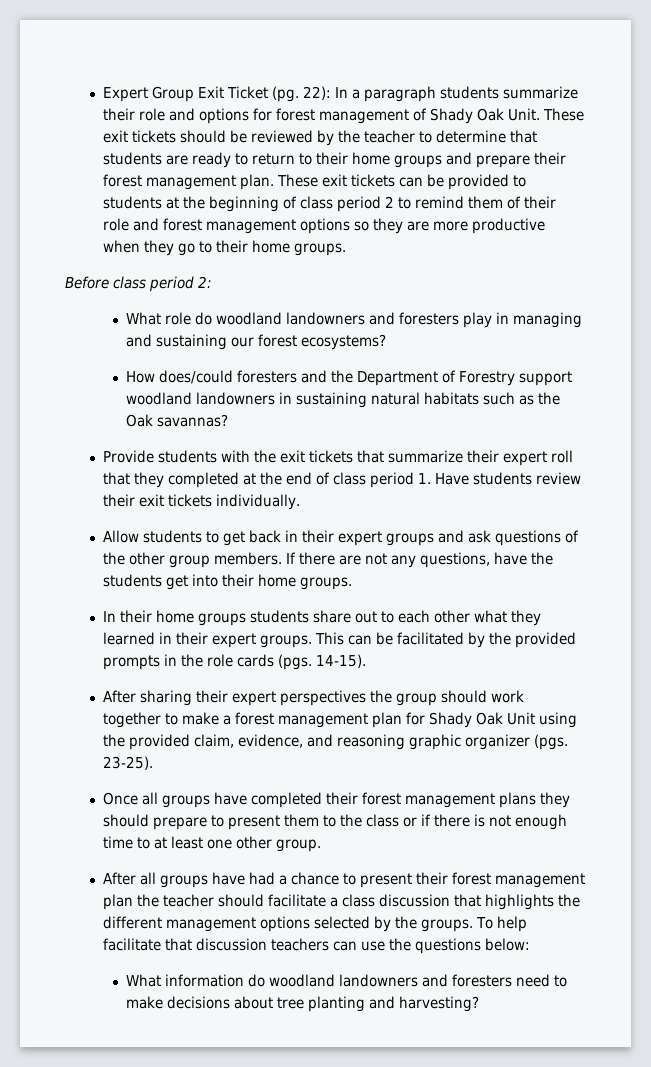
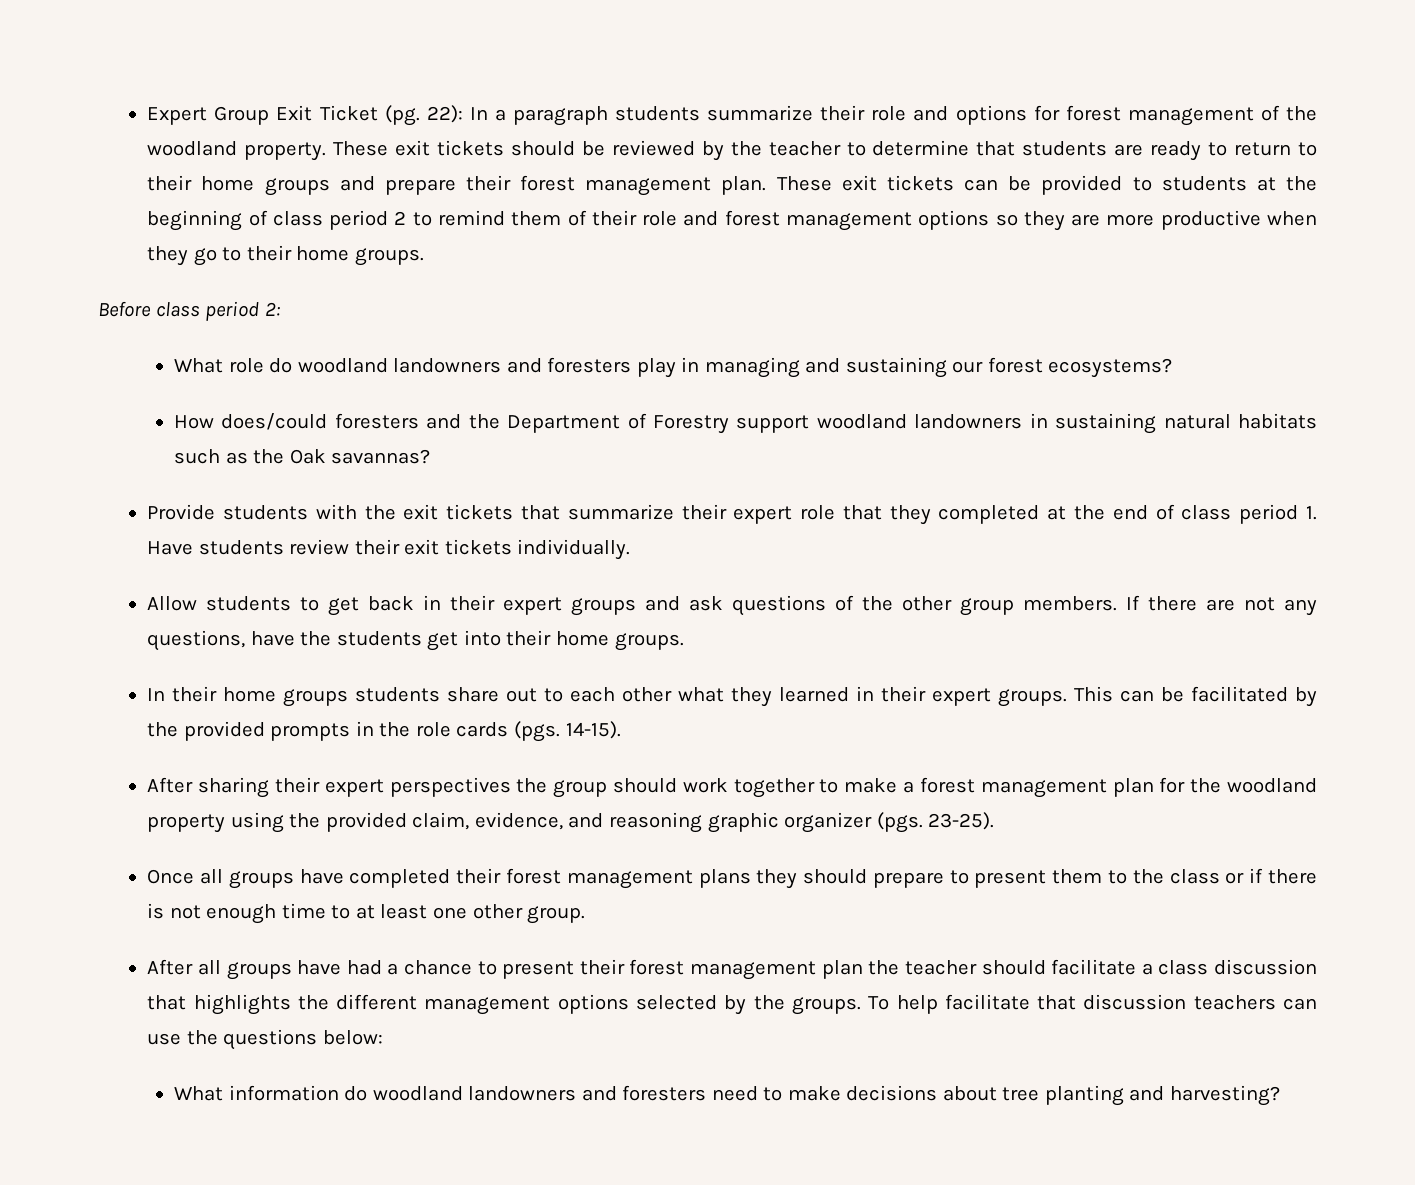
- 22): In a paragraph students summarize their role and options for forest management of Shady Oak Unit.
+ 22): In a paragraph students summarize their role and options for forest management of the woodland property.
- Provide students with the exit tickets that summarize their expert roll that they completed at the end of class period 1. Have students review their exit tickets individually.
+ Provide students with the exit tickets that summarize their expert role that they completed at the end of class period 1. Have students review their exit tickets individually.
- After sharing their expert perspectives the group should work together to make a forest management plan for Shady Oak Unit using the provided claim, evidence, and reasoning graphic organizer (pgs.
+ After sharing their expert perspectives the group should work together to make a forest management plan for the woodland property using the provided claim, evidence, and reasoning graphic organizer (pgs.

